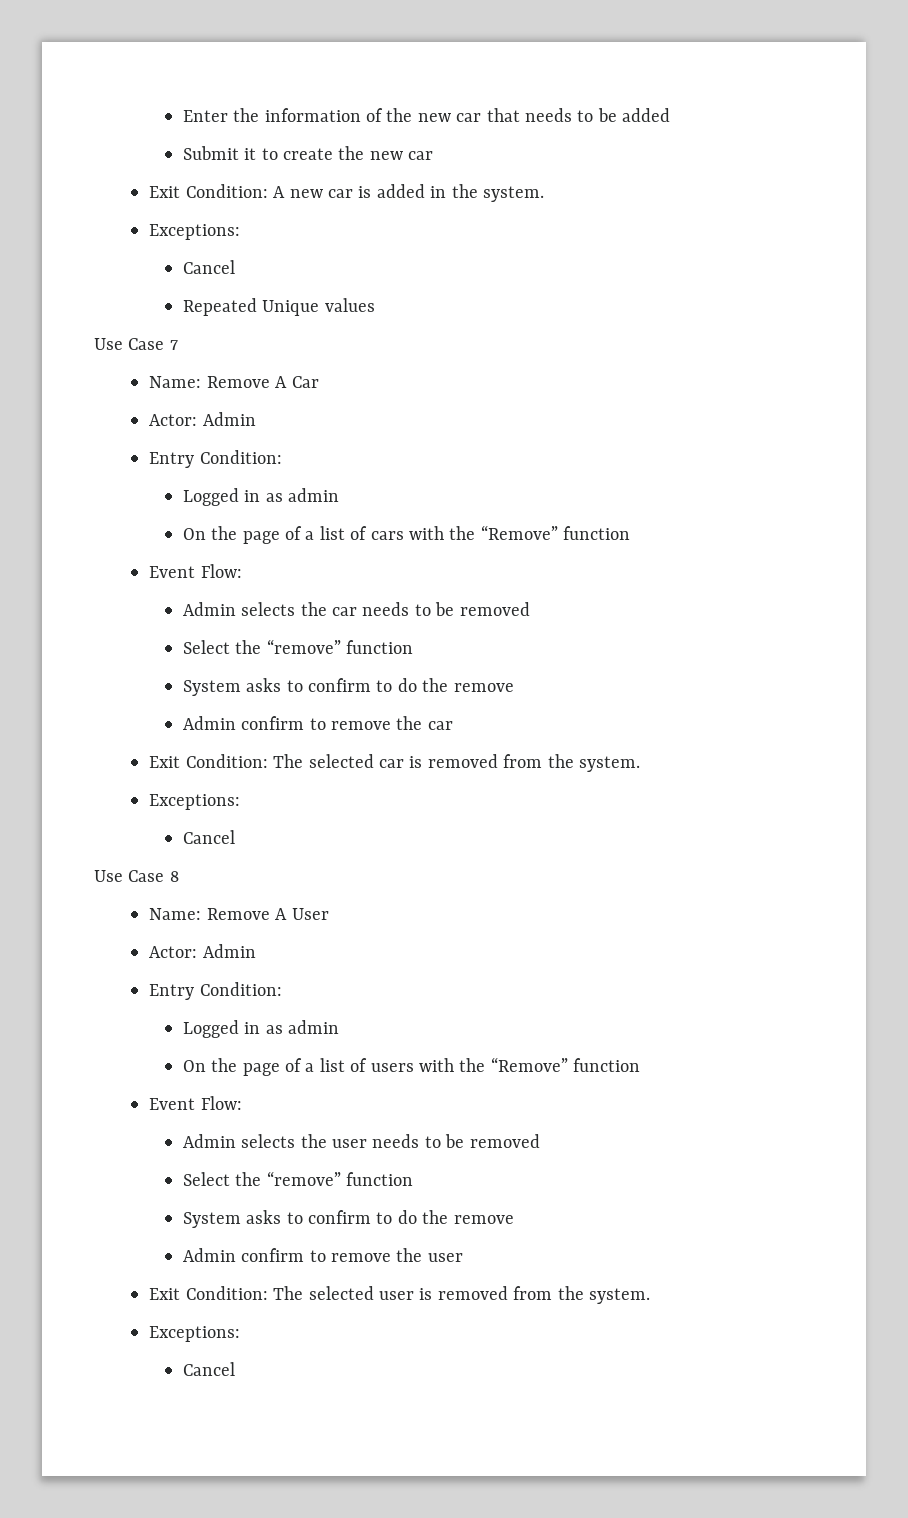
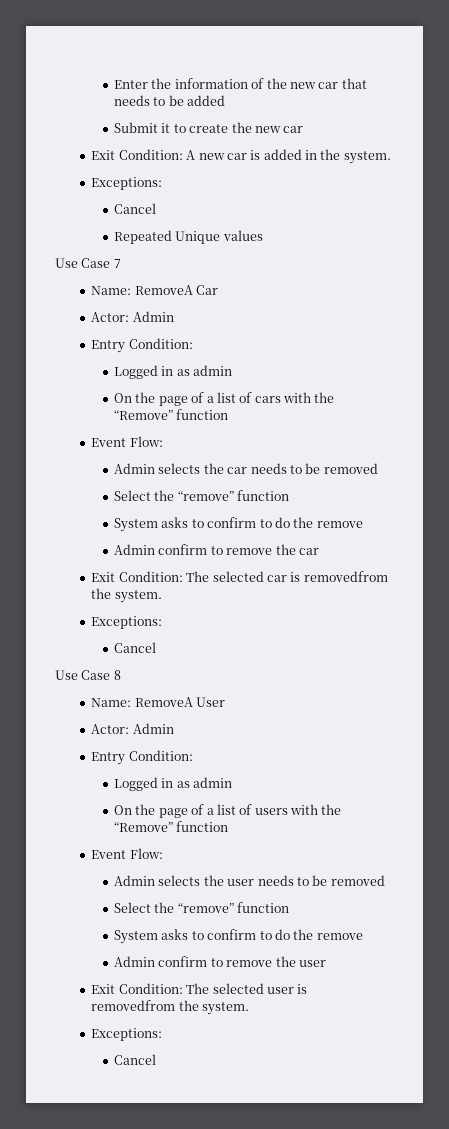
- Name: Remove A Car
+ Name: RemoveA Car
- Exit Condition: The selected car is removed from the system.
+ Exit Condition: The selected car is removedfrom the system.
- Name: Remove A User
+ Name: RemoveA User
- Exit Condition: The selected user is removed from the system.
+ Exit Condition: The selected user is removedfrom the system.

